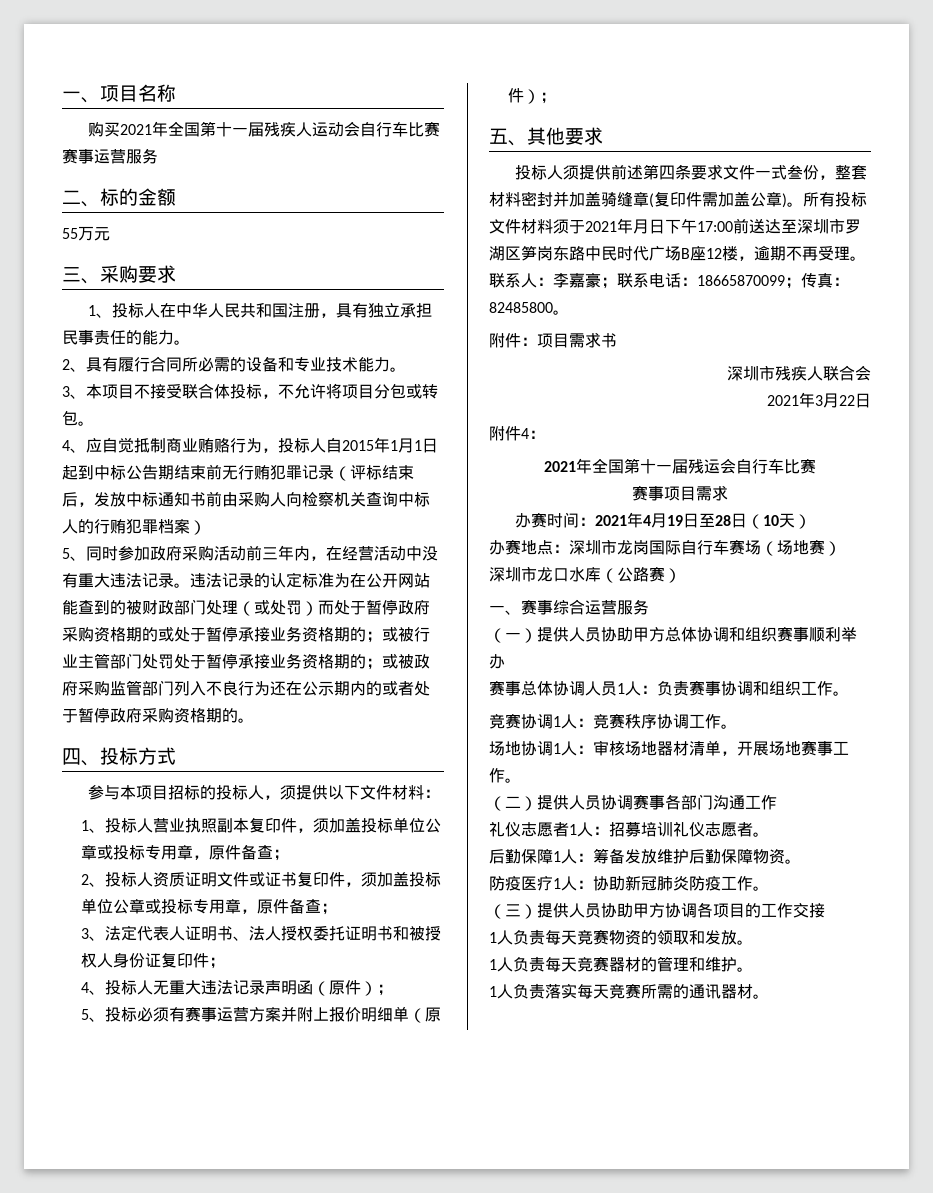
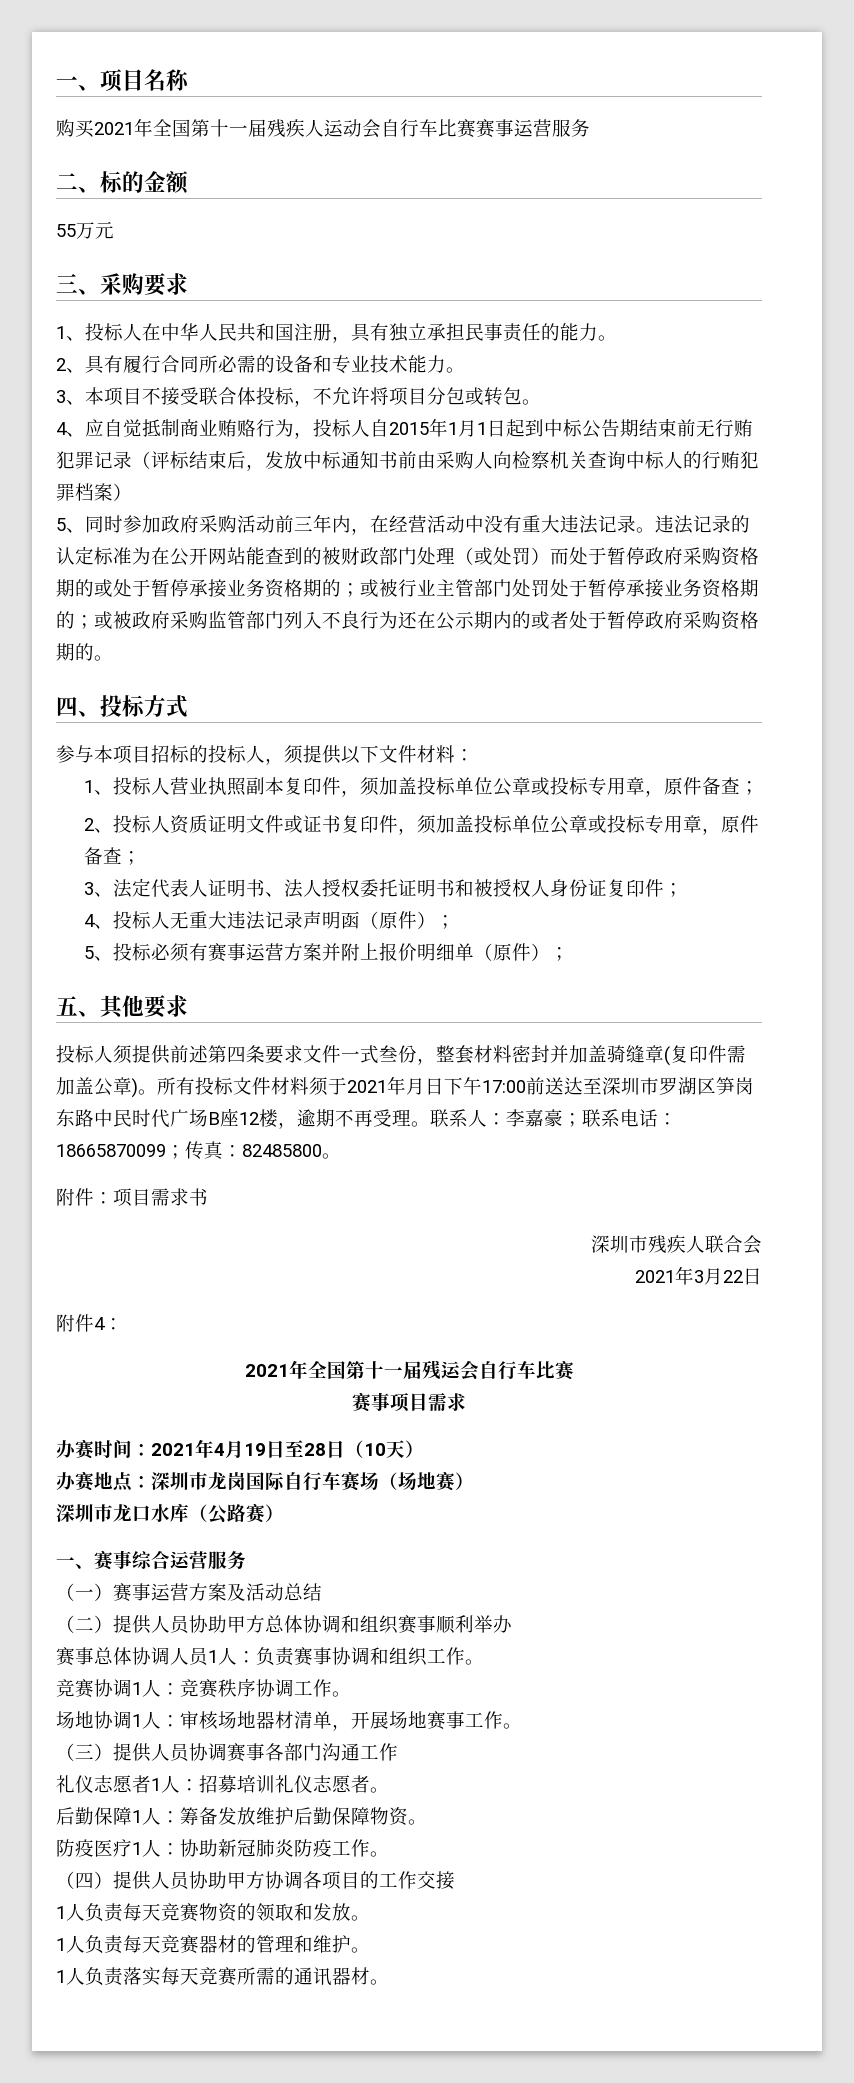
- （一）提供人员协助甲方总体协调和组织赛事顺利举办
+ （一）赛事运营方案及活动总结
+ （二）提供人员协助甲方总体协调和组织赛事顺利举办
- （二）提供人员协调赛事各部门沟通工作
+ （三）提供人员协调赛事各部门沟通工作
- （三）提供人员协助甲方协调各项目的工作交接
+ （四）提供人员协助甲方协调各项目的工作交接

